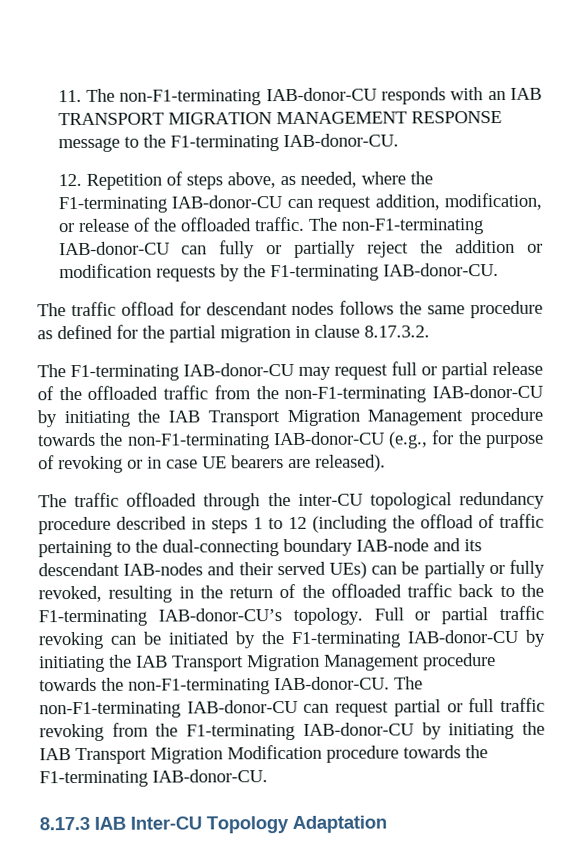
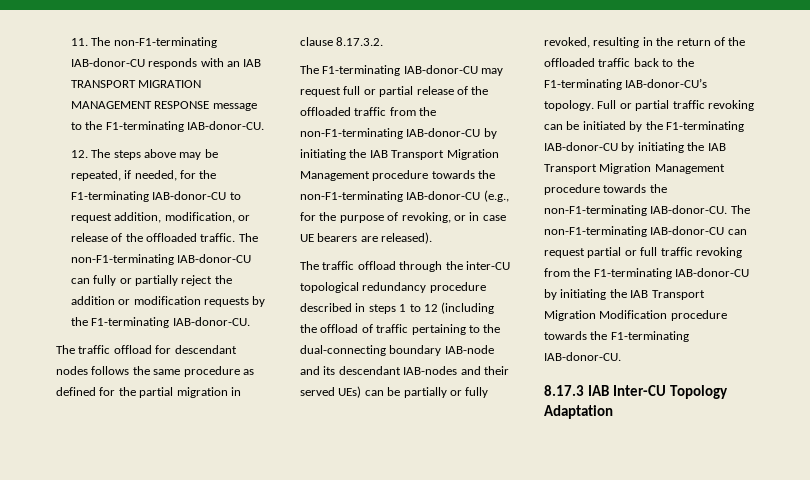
- 12. Repetition of steps above, as needed, where the F1-terminating IAB-donor-CU can request addition, modification, or release of the offloaded traffic.
+ 12. The steps above may be repeated, if needed, for the F1-terminating IAB-donor-CU to request addition, modification, or release of the offloaded traffic.
- The F1-terminating IAB-donor-CU may request full or partial release of the offloaded traffic from the non-F1-terminating IAB-donor-CU by initiating the IAB Transport Migration Management procedure towards the non-F1-terminating IAB-donor-CU (e.g., for the purpose of revoking or in case UE bearers are released).
+ The F1-terminating IAB-donor-CU may request full or partial release of the offloaded traffic from the non-F1-terminating IAB-donor-CU by initiating the IAB Transport Migration Management procedure towards the non-F1-terminating IAB-donor-CU (e.g., for the purpose of revoking, or in case UE bearers are released).
- The traffic offloaded through the inter-CU topological redundancy procedure described in steps 1 to 12 (including the offload of traffic pertaining to the dual-connecting boundary IAB-node and its descendant IAB-nodes and their served UEs) can be partially or fully revoked, resulting in the return of the offloaded traffic back to the F1-terminating IAB-donor-CU’s topology.
+ The traffic offload through the inter-CU topological redundancy procedure described in steps 1 to 12 (including the offload of traffic pertaining to the dual-connecting boundary IAB-node and its descendant IAB-nodes and their served UEs) can be partially or fully revoked, resulting in the return of the offloaded traffic back to the F1-terminating IAB-donor-CU’s topology.

